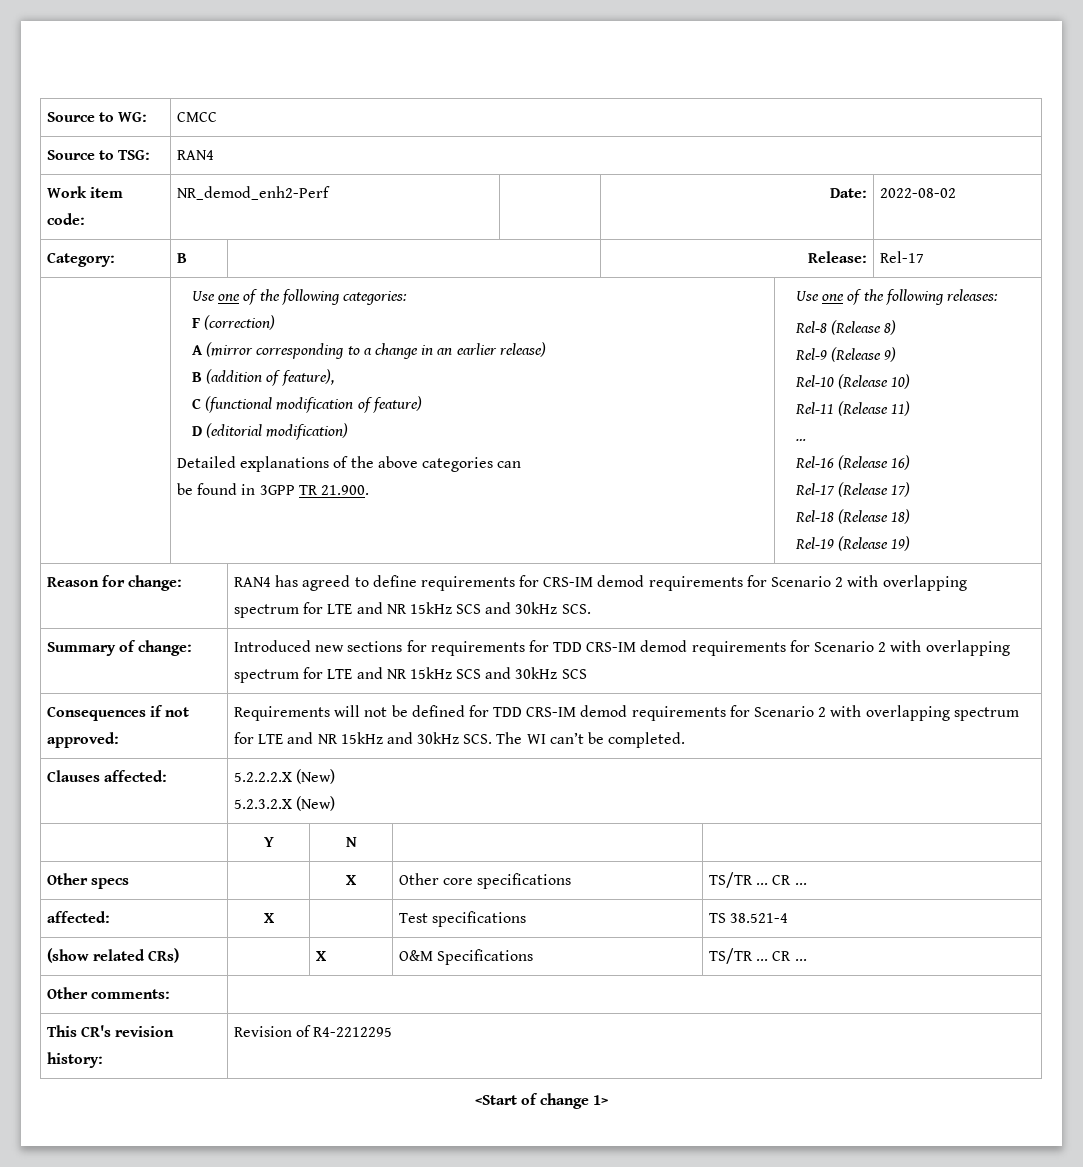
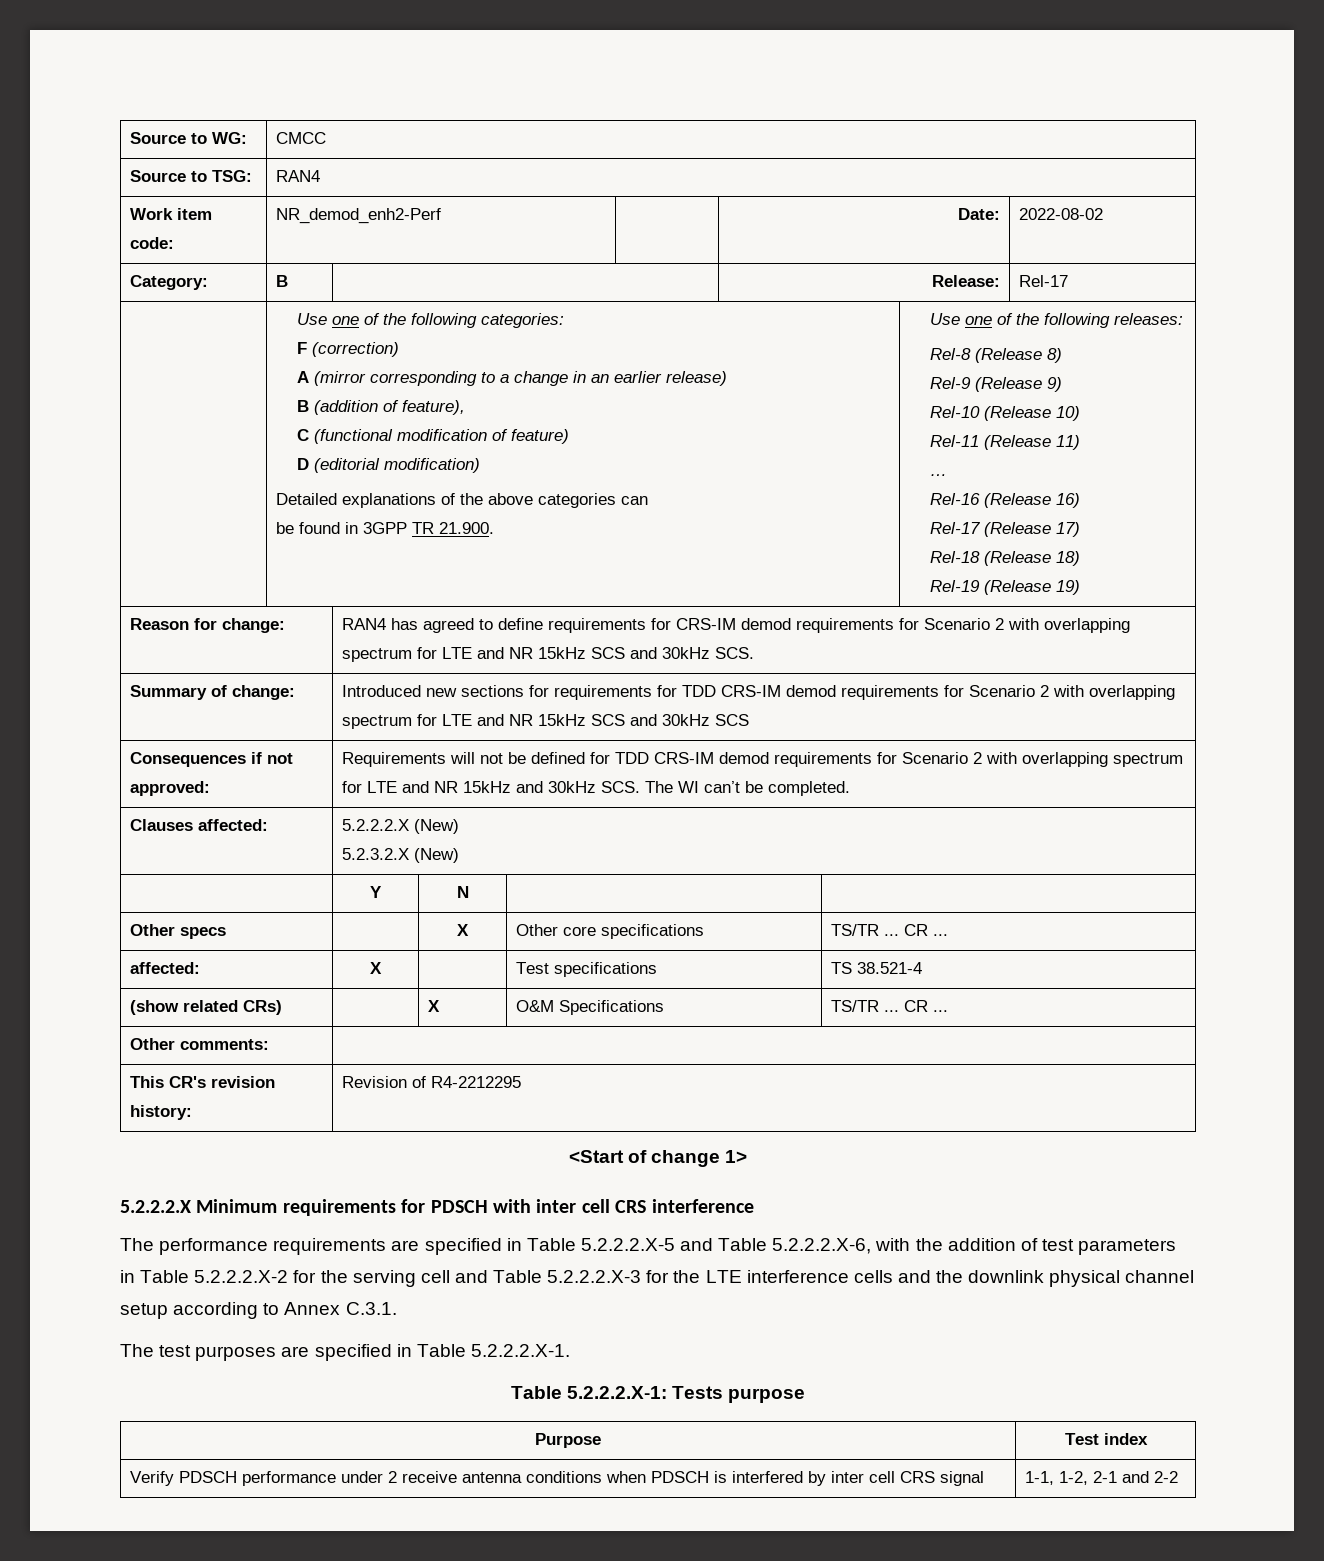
+ 5.2.2.2.X Minimum requirements for PDSCH with inter cell CRS interference
+ The performance requirements are specified in Table 5.2.2.2.X-5 and Table 5.2.2.2.X-6, with the addition of test parameters in Table 5.2.2.2.X-2 for the serving cell and Table 5.2.2.2.X-3 for the LTE interference cells and the downlink physical channel setup according to Annex C.3.1.
+ The test purposes are specified in Table 5.2.2.2.X-1.
+ Table 5.2.2.2.X-1: Tests purpose
+ Purpose | Test index
+ Verify PDSCH performance under 2 receive antenna conditions when PDSCH is interfered by inter cell CRS signal | 1-1, 1-2, 2-1 and 2-2

